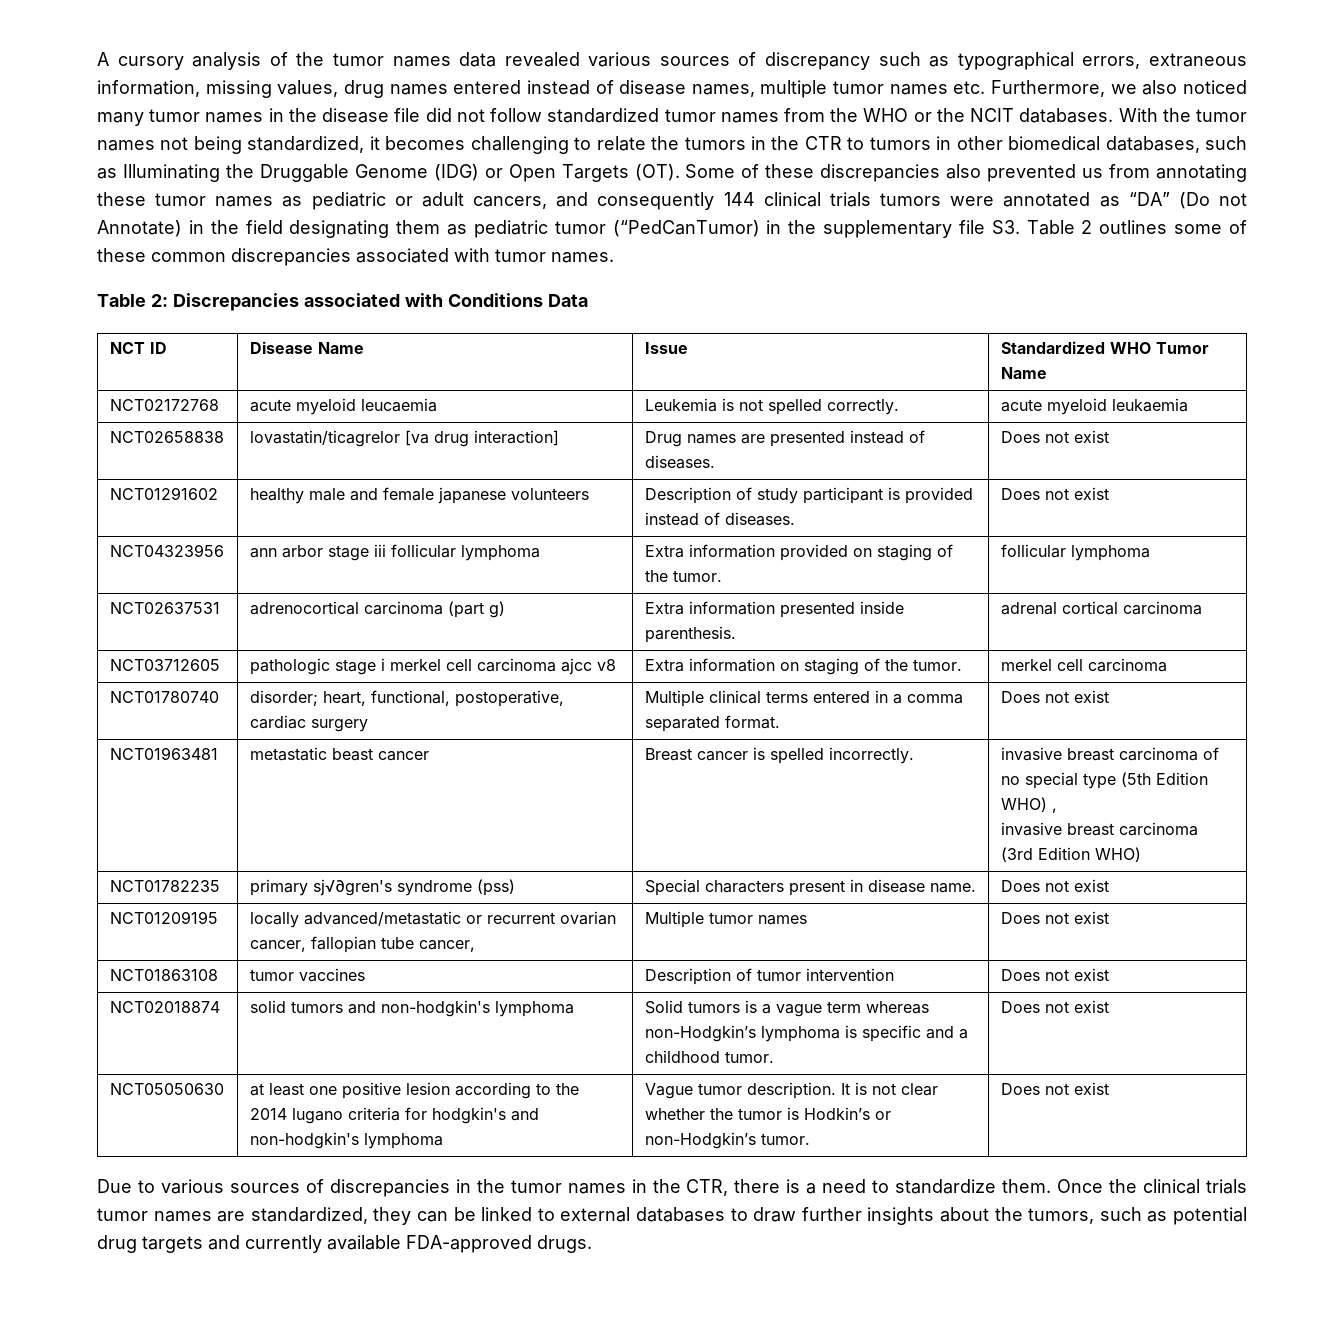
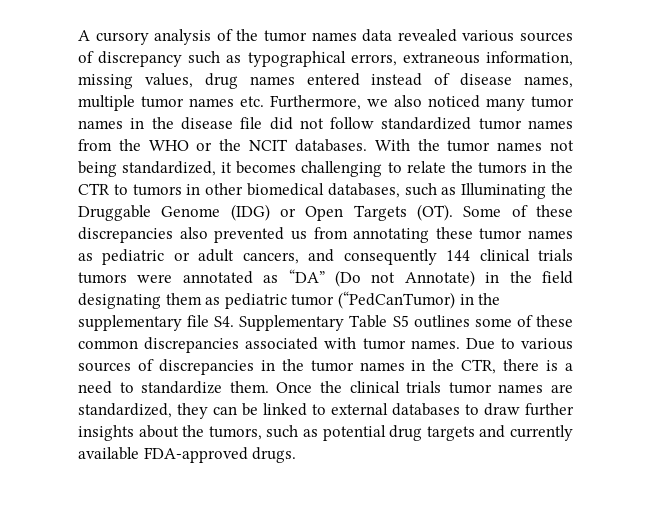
- With the tumor names not being standardized, it becomes challenging to relate the tumors in the CTR to tumors in other biomedical databases, such as Illuminating the Druggable Genome (IDG) or Open Targets (OT). Some of these discrepancies also prevented us from annotating these tumor names as pediatric or adult cancers, and consequently 144 clinical trials tumors were annotated as “DA” (Do not Annotate) in the field designating them as pediatric tumor (“PedCanTumor) in the supplementary file S3. Table 2 outlines some of these common discrepancies associated with tumor names.
- Table 2: Discrepancies associated with Conditions Data
- NCT ID | Disease Name | Issue | Standardized WHO Tumor Name
- NCT02172768 | acute myeloid leucaemia | Leukemia is not spelled correctly. | acute myeloid leukaemia
- NCT02658838 | lovastatin/ticagrelor [va drug interaction] | Drug names are presented instead of diseases. | Does not exist
- NCT01291602 | healthy male and female japanese volunteers | Description of study participant is provided instead of diseases. | Does not exist
- NCT04323956 | ann arbor stage iii follicular lymphoma | Extra information provided on staging of the tumor. | follicular lymphoma
- NCT02637531 | adrenocortical carcinoma (part g) | Extra information presented inside parenthesis. | adrenal cortical carcinoma
- NCT03712605 | pathologic stage i merkel cell carcinoma ajcc v8 | Extra information on staging of the tumor. | merkel cell carcinoma
- NCT01780740 | disorder; heart, functional, postoperative, cardiac surgery | Multiple clinical terms entered in a comma separated format. | Does not exist
- NCT01963481 | metastatic beast cancer | Breast cancer is spelled incorrectly. | invasive breast carcinoma of no special type (5th Edition WHO) ,
- invasive breast carcinoma (3rd Edition WHO)
- NCT01782235 | primary sj√∂gren's syndrome (pss) | Special characters present in disease name. | Does not exist
- NCT01209195 | locally advanced/metastatic or recurrent ovarian cancer, fallopian tube cancer, | Multiple tumor names | Does not exist
- NCT01863108 | tumor vaccines | Description of tumor intervention | Does not exist
- NCT02018874 | solid tumors and non-hodgkin's lymphoma | Solid tumors is a vague term whereas non-Hodgkin’s lymphoma is specific and a childhood tumor. | Does not exist
- NCT05050630 | at least one positive lesion according to the 2014 lugano criteria for hodgkin's and non-hodgkin's lymphoma | Vague tumor description. It is not clear whether the tumor is Hodkin’s or non-Hodgkin’s tumor. | Does not exist
- Due to various sources of discrepancies in the tumor names in the CTR, there is a need to standardize them.
+ With the tumor names not being standardized, it becomes challenging to relate the tumors in the CTR to tumors in other biomedical databases, such as Illuminating the Druggable Genome (IDG) or Open Targets (OT). Some of these discrepancies also prevented us from annotating these tumor names as pediatric or adult cancers, and consequently 144 clinical trials tumors were annotated as “DA” (Do not Annotate) in the field designating them as pediatric tumor (“PedCanTumor) in the supplementary file S4. Supplementary Table S5 outlines some of these common discrepancies associated with tumor names. Due to various sources of discrepancies in the tumor names in the CTR, there is a need to standardize them.

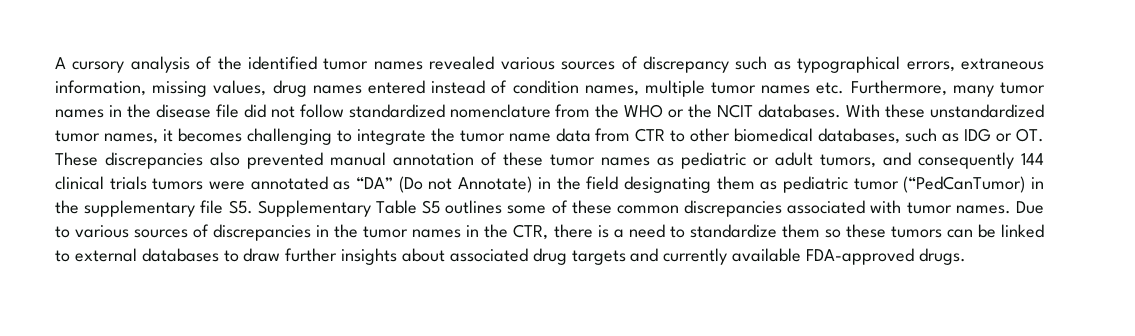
- A cursory analysis of the tumor names data revealed various sources of discrepancy such as typographical errors, extraneous information, missing values, drug names entered instead of disease names, multiple tumor names etc. Furthermore, we also noticed many tumor names in the disease file did not follow standardized tumor names from the WHO or the NCIT databases.
+ A cursory analysis of the identified tumor names revealed various sources of discrepancy such as typographical errors, extraneous information, missing values, drug names entered instead of condition names, multiple tumor names etc. Furthermore, many tumor names in the disease file did not follow standardized nomenclature from the WHO or the NCIT databases.
- With the tumor names not being standardized, it becomes challenging to relate the tumors in the CTR to tumors in other biomedical databases, such as Illuminating the Druggable Genome (IDG) or Open Targets (OT). Some of these discrepancies also prevented us from annotating these tumor names as pediatric or adult cancers, and consequently 144 clinical trials tumors were annotated as “DA” (Do not Annotate) in the field designating them as pediatric tumor (“PedCanTumor) in the supplementary file S4. Supplementary Table S5 outlines some of these common discrepancies associated with tumor names.
+ With these unstandardized tumor names, it becomes challenging to integrate the tumor name data from CTR to other biomedical databases, such as IDG or OT. These discrepancies also prevented manual annotation of these tumor names as pediatric or adult tumors, and consequently 144 clinical trials tumors were annotated as “DA” (Do not Annotate) in the field designating them as pediatric tumor (“PedCanTumor) in the supplementary file S5. Supplementary Table S5 outlines some of these common discrepancies associated with tumor names.
- Due to various sources of discrepancies in the tumor names in the CTR, there is a need to standardize them. Once the clinical trials tumor names are standardized, they can be linked to external databases to draw further insights about the tumors, such as potential drug targets and currently available FDA-approved drugs.
+ Due to various sources of discrepancies in the tumor names in the CTR, there is a need to standardize them so these tumors can be linked to external databases to draw further insights about associated drug targets and currently available FDA-approved drugs.

